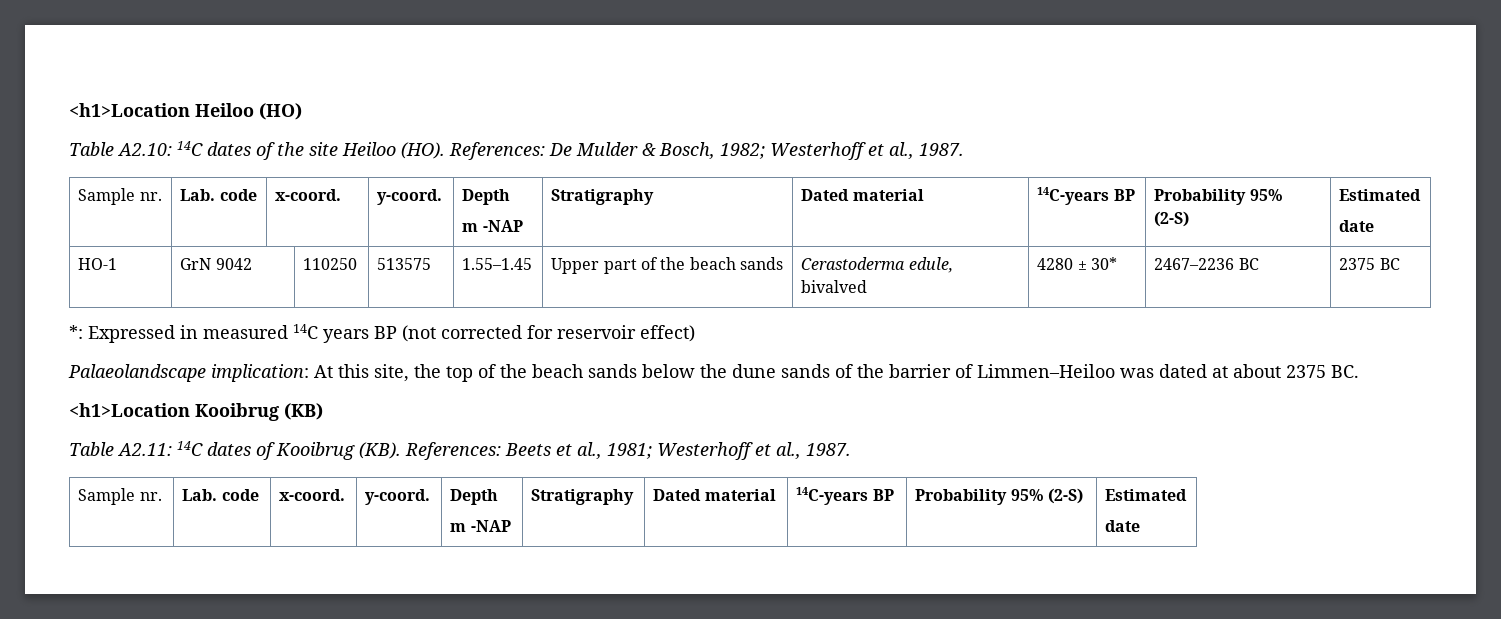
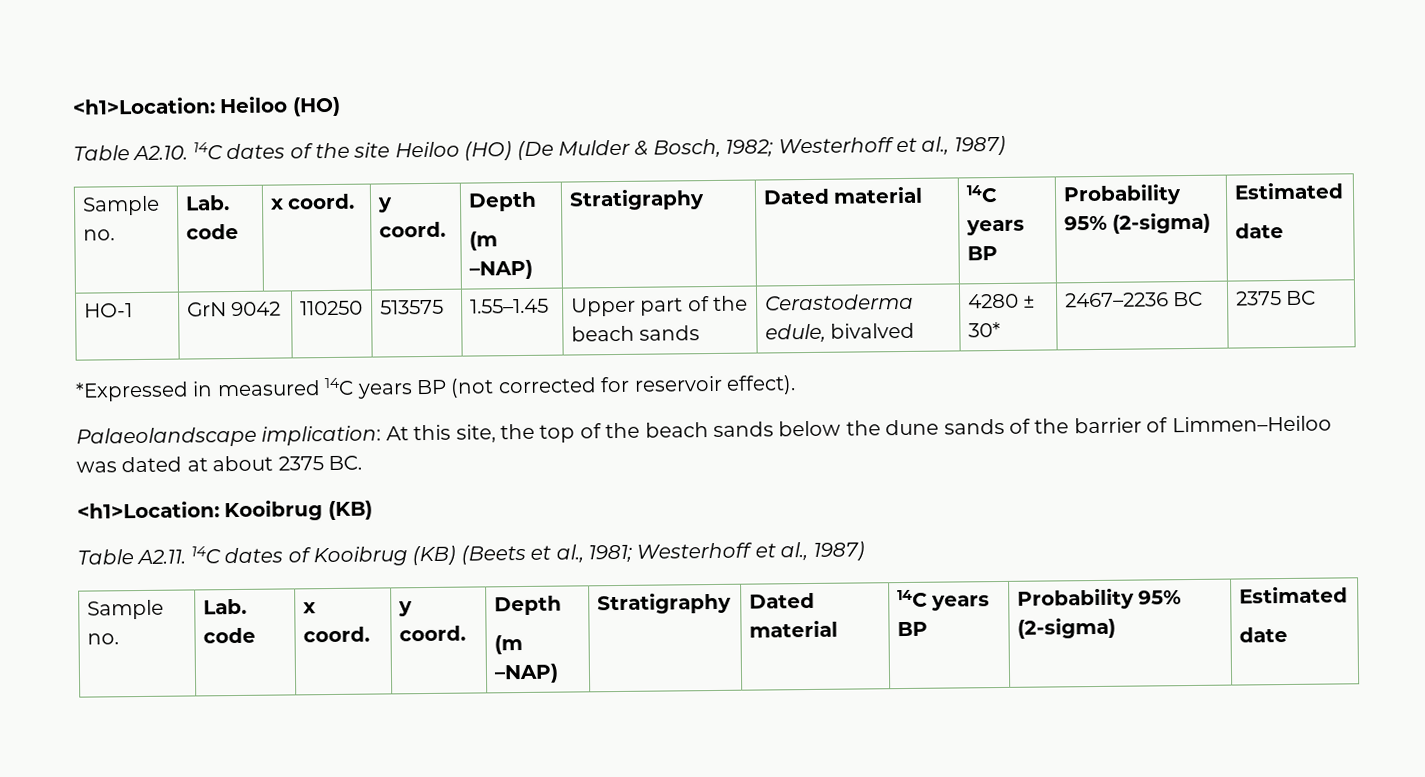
- <h1>Location Heiloo (HO)
+ <h1>Location: Heiloo (HO)
- Table A2.10: 14C dates of the site Heiloo (HO). References: De Mulder & Bosch, 1982; Westerhoff et al., 1987.
- Sample nr. | Lab. code | x-coord. | y-coord. | Depth
- m -NAP | Stratigraphy | Dated material | 14C-years BP | Probability 95% (2-S) | Estimated
+ Table A2.10. 14C dates of the site Heiloo (HO) (De Mulder & Bosch, 1982; Westerhoff et al., 1987)
+ Sample no. | Lab. code | x coord. | y coord. | Depth
+ (m –NAP) | Stratigraphy | Dated material | 14C years BP | Probability 95% (2-sigma) | Estimated
- *: Expressed in measured 14C years BP (not corrected for reservoir effect)
+ *Expressed in measured 14C years BP (not corrected for reservoir effect).
- <h1>Location Kooibrug (KB)
+ <h1>Location: Kooibrug (KB)
- Table A2.11: 14C dates of Kooibrug (KB). References: Beets et al., 1981; Westerhoff et al., 1987.
- Sample nr. | Lab. code | x-coord. | y-coord. | Depth
- m -NAP | Stratigraphy | Dated material | 14C-years BP | Probability 95% (2-S) | Estimated
+ Table A2.11. 14C dates of Kooibrug (KB) (Beets et al., 1981; Westerhoff et al., 1987)
+ Sample no. | Lab. code | x coord. | y coord. | Depth
+ (m –NAP) | Stratigraphy | Dated material | 14C years BP | Probability 95% (2-sigma) | Estimated

